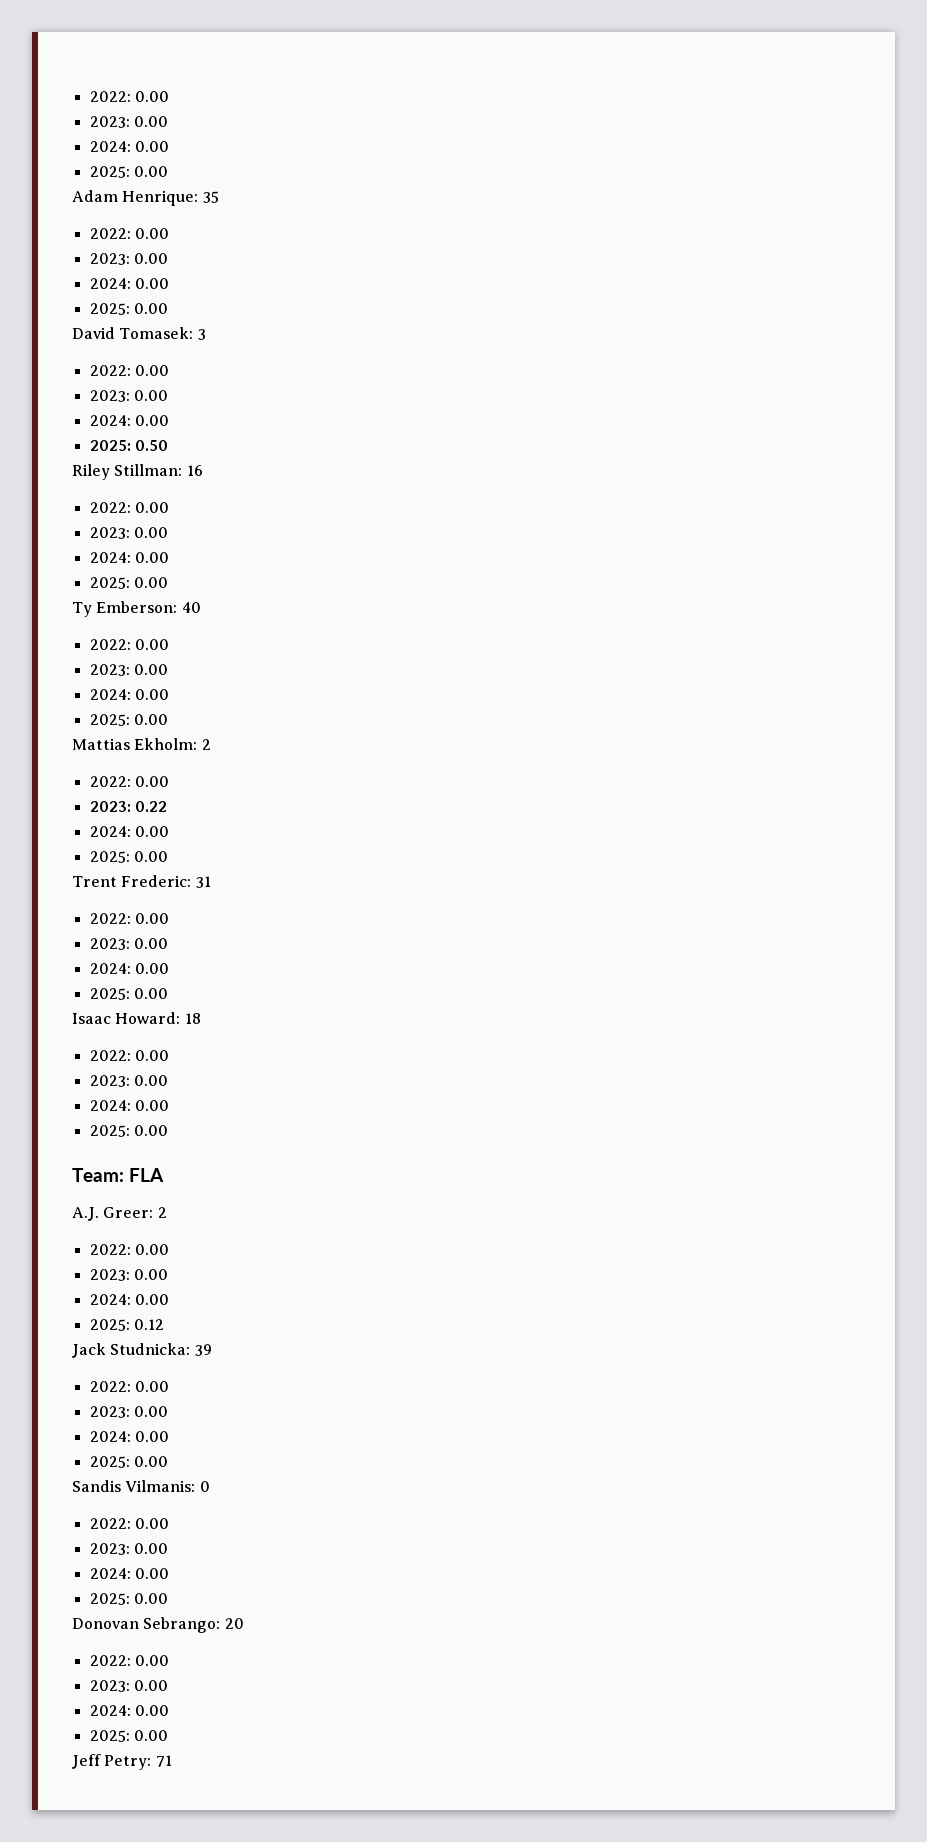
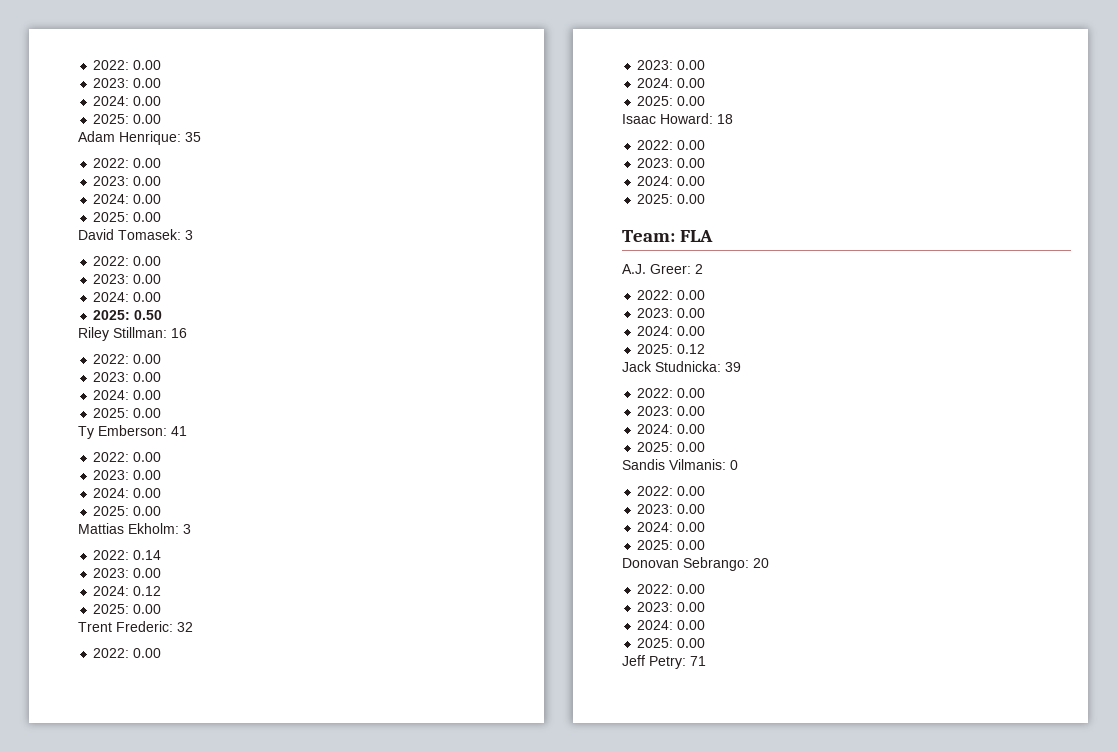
- Ty Emberson: 40
+ Ty Emberson: 41
- Mattias Ekholm: 2
- 2022: 0.00
- 2023: 0.22
- 2024: 0.00
+ Mattias Ekholm: 3
+ 2022: 0.14
+ 2023: 0.00
+ 2024: 0.12
- Trent Frederic: 31
+ Trent Frederic: 32

